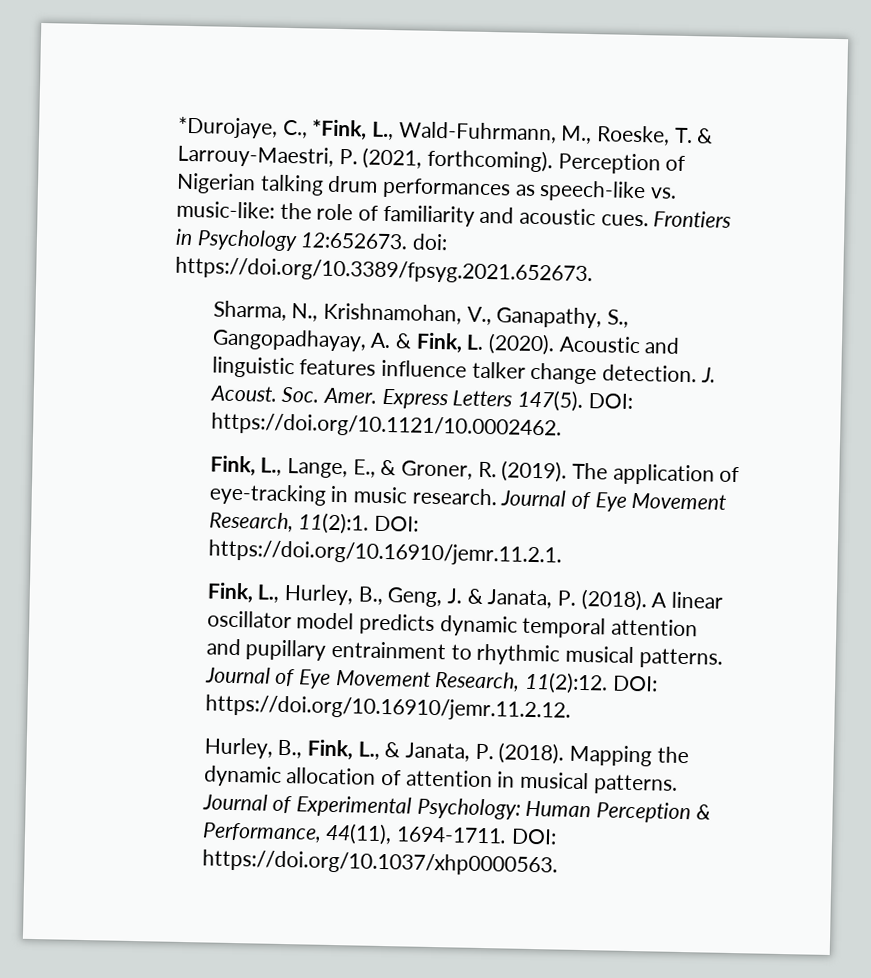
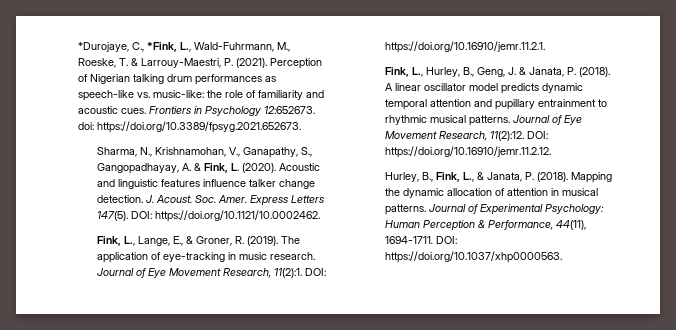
- *Durojaye, C., *Fink, L., Wald-Fuhrmann, M., Roeske, T. & Larrouy-Maestri, P. (2021, forthcoming).
+ *Durojaye, C., *Fink, L., Wald-Fuhrmann, M., Roeske, T. & Larrouy-Maestri, P. (2021).

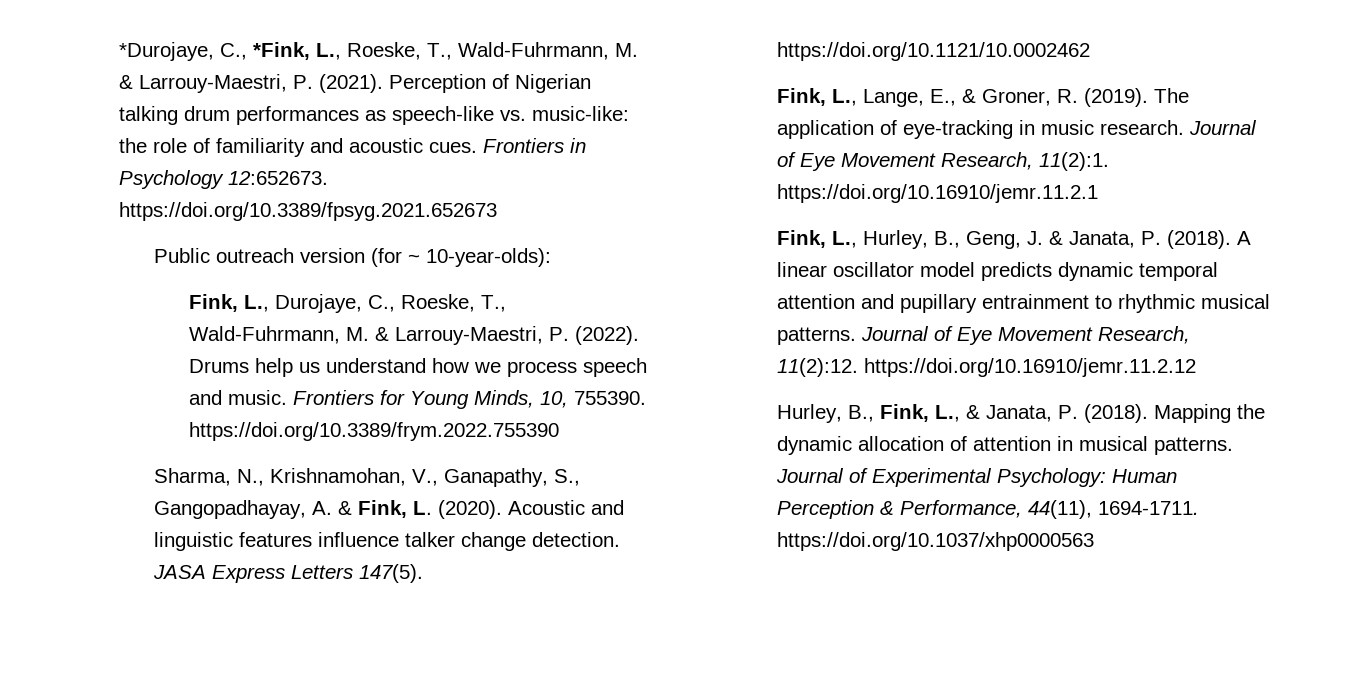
- *Durojaye, C., *Fink, L., Wald-Fuhrmann, M., Roeske, T. & Larrouy-Maestri, P. (2021).
+ *Durojaye, C., *Fink, L., Roeske, T., Wald-Fuhrmann, M. & Larrouy-Maestri, P. (2021).
- Frontiers in Psychology 12:652673. doi: https://doi.org/10.3389/fpsyg.2021.652673.
+ Frontiers in Psychology 12:652673. https://doi.org/10.3389/fpsyg.2021.652673
+ Public outreach version (for ~ 10-year-olds):
+ Fink, L., Durojaye, C., Roeske, T., Wald-Fuhrmann, M. & Larrouy-Maestri, P. (2022). Drums help us understand how we process speech and music. Frontiers for Young Minds, 10, 755390. https://doi.org/10.3389/frym.2022.755390
- J. Acoust. Soc. Amer. Express Letters 147(5). DOI: https://doi.org/10.1121/10.0002462.
+ JASA Express Letters 147(5). https://doi.org/10.1121/10.0002462
- Journal of Eye Movement Research, 11(2):1. DOI: https://doi.org/10.16910/jemr.11.2.1.
+ Journal of Eye Movement Research, 11(2):1. https://doi.org/10.16910/jemr.11.2.1
- Journal of Eye Movement Research, 11(2):12. DOI: https://doi.org/10.16910/jemr.11.2.12.
+ Journal of Eye Movement Research, 11(2):12. https://doi.org/10.16910/jemr.11.2.12
- Journal of Experimental Psychology: Human Perception & Performance, 44(11), 1694-1711. DOI: https://doi.org/10.1037/xhp0000563.
+ Journal of Experimental Psychology: Human Perception & Performance, 44(11), 1694-1711. https://doi.org/10.1037/xhp0000563

